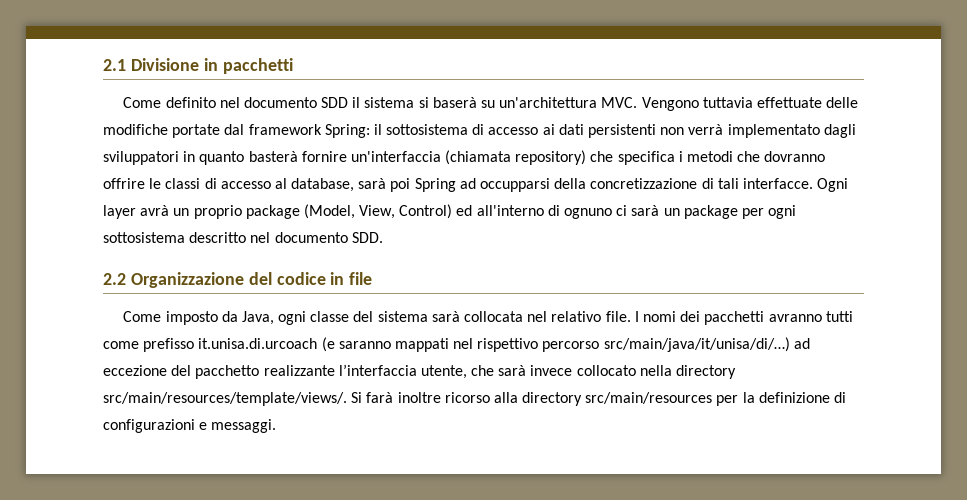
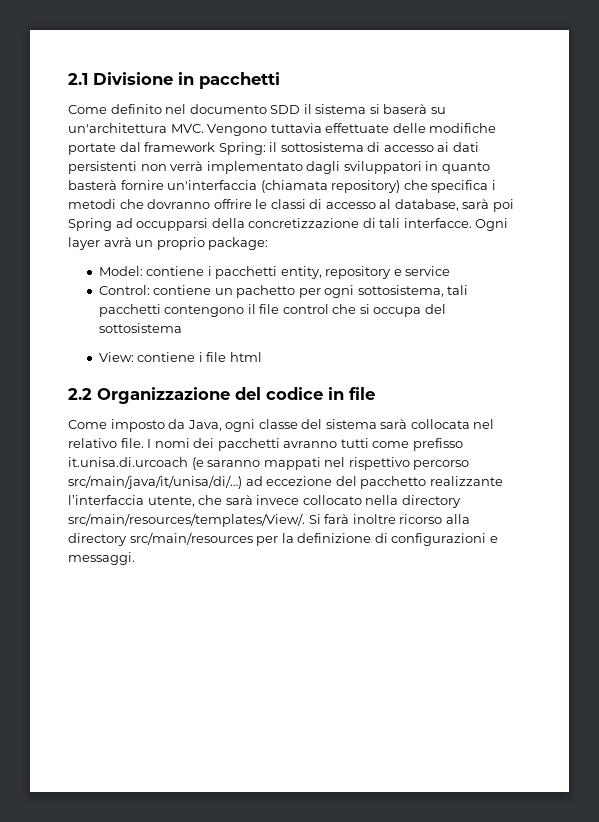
- Ogni layer avrà un proprio package (Model, View, Control) ed all'interno di ognuno ci sarà un package per ogni sottosistema descritto nel documento SDD.
+ Ogni layer avrà un proprio package:
+ Model: contiene i pacchetti entity, repository e service
+ Control: contiene un pachetto per ogni sottosistema, tali pacchetti contengono il file control che si occupa del sottosistema
+ View: contiene i file html
- I nomi dei pacchetti avranno tutti come prefisso it.unisa.di.urcoach (e saranno mappati nel rispettivo percorso src/main/java/it/unisa/di/…) ad eccezione del pacchetto realizzante l’interfaccia utente, che sarà invece collocato nella directory src/main/resources/template/views/.
+ I nomi dei pacchetti avranno tutti come prefisso it.unisa.di.urcoach (e saranno mappati nel rispettivo percorso src/main/java/it/unisa/di/…) ad eccezione del pacchetto realizzante l’interfaccia utente, che sarà invece collocato nella directory src/main/resources/templates/View/.

